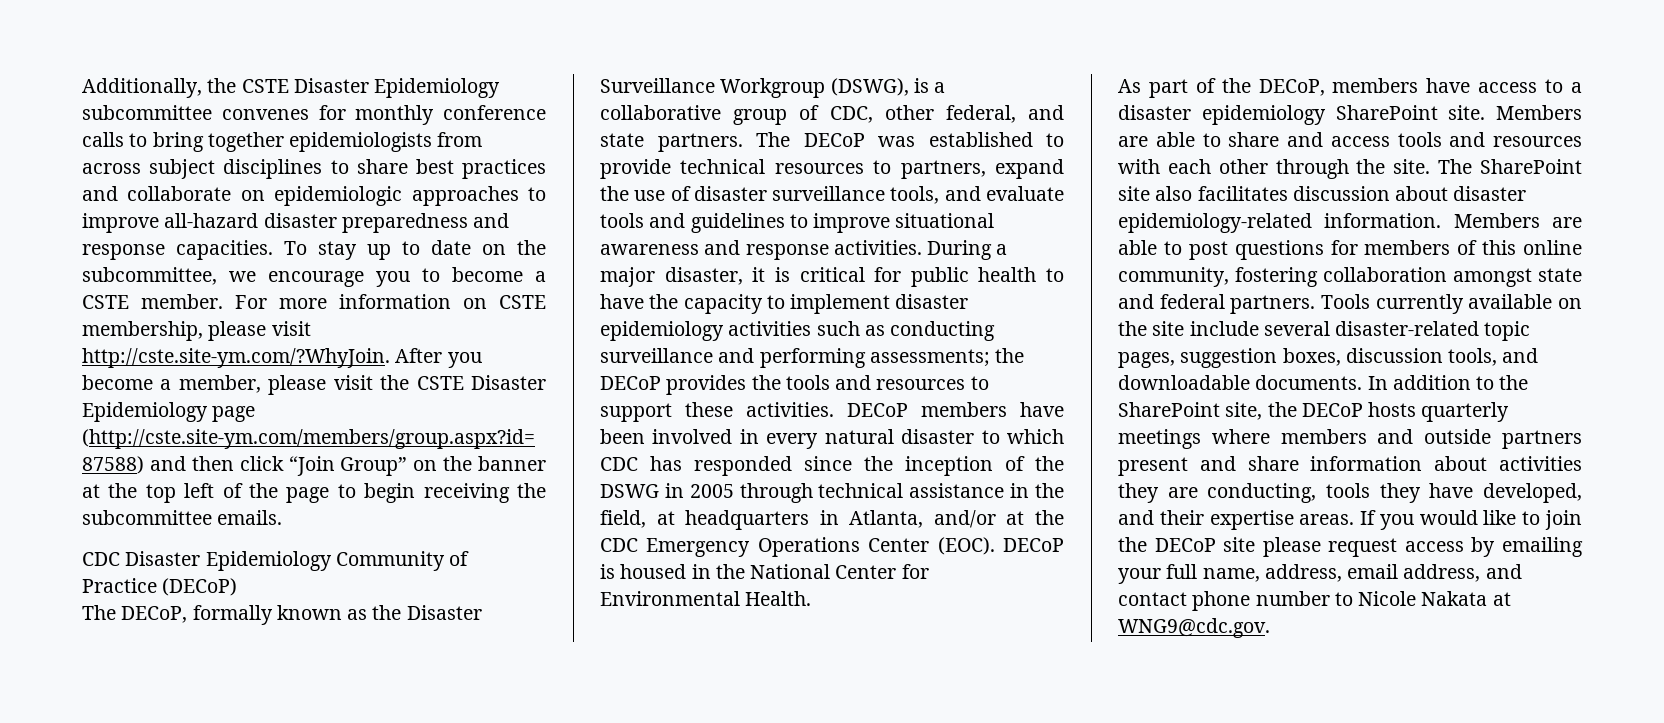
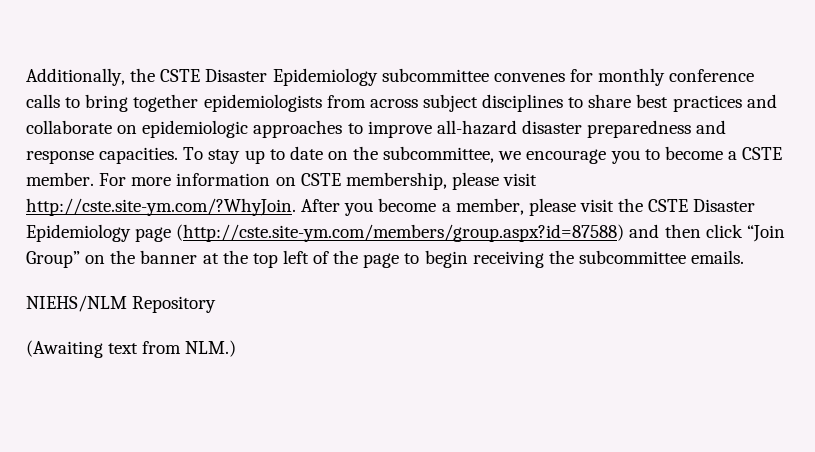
- CDC Disaster Epidemiology Community of Practice (DECoP)
- The DECoP, formally known as the Disaster Surveillance Workgroup (DSWG), is a collaborative group of CDC, other federal, and state partners. The DECoP was established to provide technical resources to partners, expand the use of disaster surveillance tools, and evaluate tools and guidelines to improve situational awareness and response activities. During a major disaster, it is critical for public health to have the capacity to implement disaster epidemiology activities such as conducting surveillance and performing assessments; the DECoP provides the tools and resources to support these activities. DECoP members have been involved in every natural disaster to which CDC has responded since the inception of the DSWG in 2005 through technical assistance in the field, at headquarters in Atlanta, and/or at the CDC Emergency Operations Center (EOC). DECoP is housed in the National Center for Environmental Health.
- As part of the DECoP, members have access to a disaster epidemiology SharePoint site. Members are able to share and access tools and resources with each other through the site. The SharePoint site also facilitates discussion about disaster epidemiology-related information. Members are able to post questions for members of this online community, fostering collaboration amongst state and federal partners. Tools currently available on the site include several disaster-related topic pages, suggestion boxes, discussion tools, and downloadable documents. In addition to the SharePoint site, the DECoP hosts quarterly meetings where members and outside partners present and share information about activities they are conducting, tools they have developed, and their expertise areas. If you would like to join the DECoP site please request access by emailing your full name, address, email address, and contact phone number to Nicole Nakata at WNG9@cdc.gov.
+ NIEHS/NLM Repository
+ (Awaiting text from NLM.)

